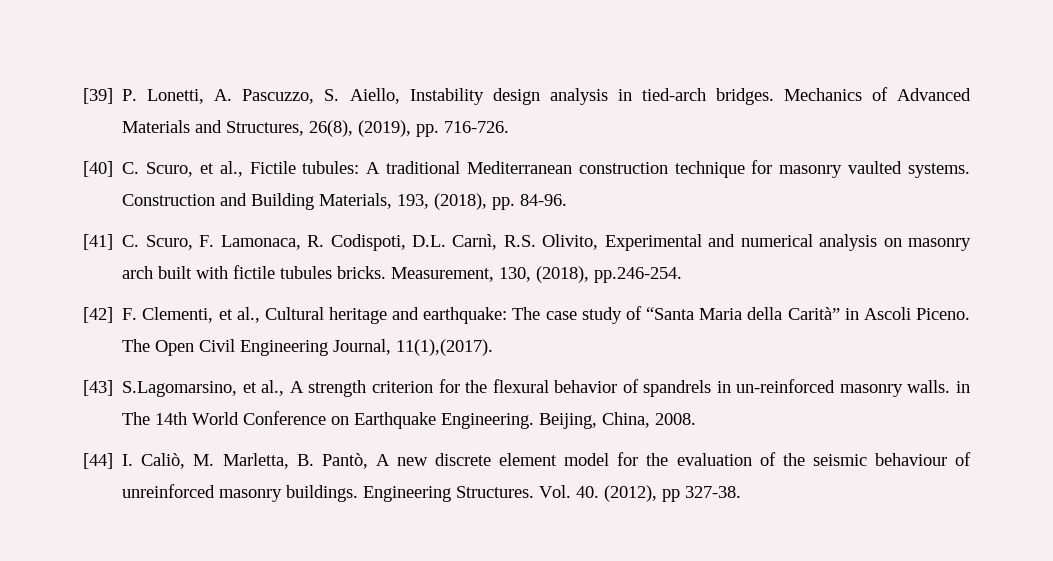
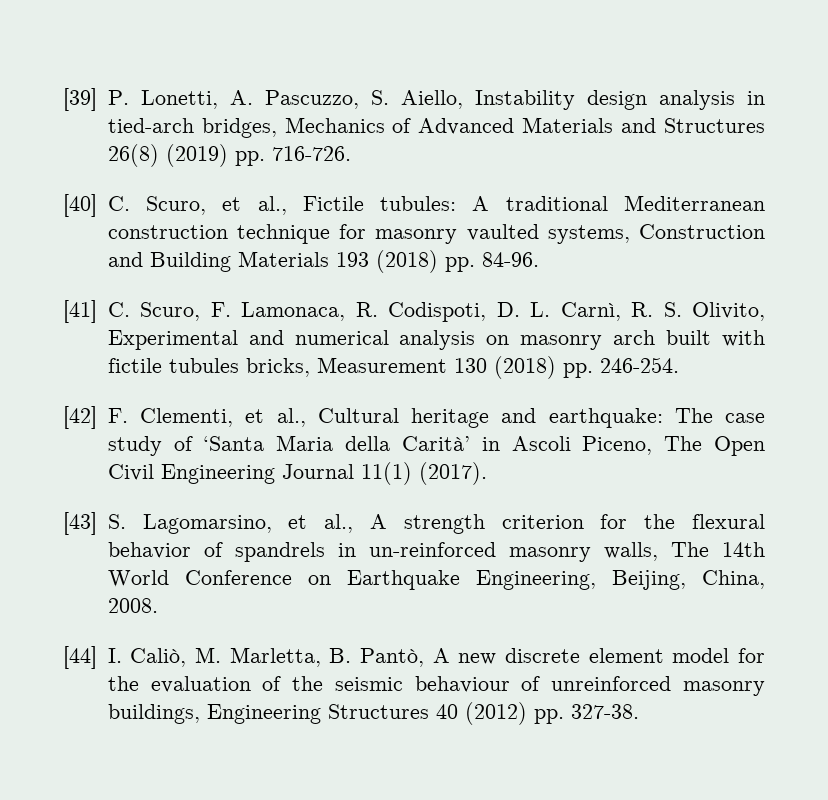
- [39] P. Lonetti, A. Pascuzzo, S. Aiello, Instability design analysis in tied-arch bridges. Mechanics of Advanced Materials and Structures, 26(8), (2019), pp. 716-726.
+ [39] P. Lonetti, A. Pascuzzo, S. Aiello, Instability design analysis in tied-arch bridges, Mechanics of Advanced Materials and Structures 26(8) (2019) pp. 716-726.
- [40] C. Scuro, et al., Fictile tubules: A traditional Mediterranean construction technique for masonry vaulted systems. Construction and Building Materials, 193, (2018), pp. 84-96.
+ [40] C. Scuro, et al., Fictile tubules: A traditional Mediterranean construction technique for masonry vaulted systems, Construction and Building Materials 193 (2018) pp. 84-96.
- [41] C. Scuro, F. Lamonaca, R. Codispoti, D.L. Carnì, R.S. Olivito, Experimental and numerical analysis on masonry arch built with fictile tubules bricks. Measurement, 130, (2018), pp.246-254.
+ [41] C. Scuro, F. Lamonaca, R. Codispoti, D. L. Carnì, R. S. Olivito, Experimental and numerical analysis on masonry arch built with fictile tubules bricks, Measurement 130 (2018) pp. 246-254.
- [42] F. Clementi, et al., Cultural heritage and earthquake: The case study of “Santa Maria della Carità” in Ascoli Piceno. The Open Civil Engineering Journal, 11(1),(2017).
+ [42] F. Clementi, et al., Cultural heritage and earthquake: The case study of ‘Santa Maria della Carità’ in Ascoli Piceno, The Open Civil Engineering Journal 11(1) (2017).
- [43] S.Lagomarsino, et al., A strength criterion for the flexural behavior of spandrels in un-reinforced masonry walls. in The 14th World Conference on Earthquake Engineering. Beijing, China, 2008.
+ [43] S. Lagomarsino, et al., A strength criterion for the flexural behavior of spandrels in un-reinforced masonry walls, The 14th World Conference on Earthquake Engineering, Beijing, China, 2008.
- [44] I. Caliò, M. Marletta, B. Pantò, A new discrete element model for the evaluation of the seismic behaviour of unreinforced masonry buildings. Engineering Structures. Vol. 40. (2012), pp 327-38.
+ [44] I. Caliò, M. Marletta, B. Pantò, A new discrete element model for the evaluation of the seismic behaviour of unreinforced masonry buildings, Engineering Structures 40 (2012) pp. 327-38.

